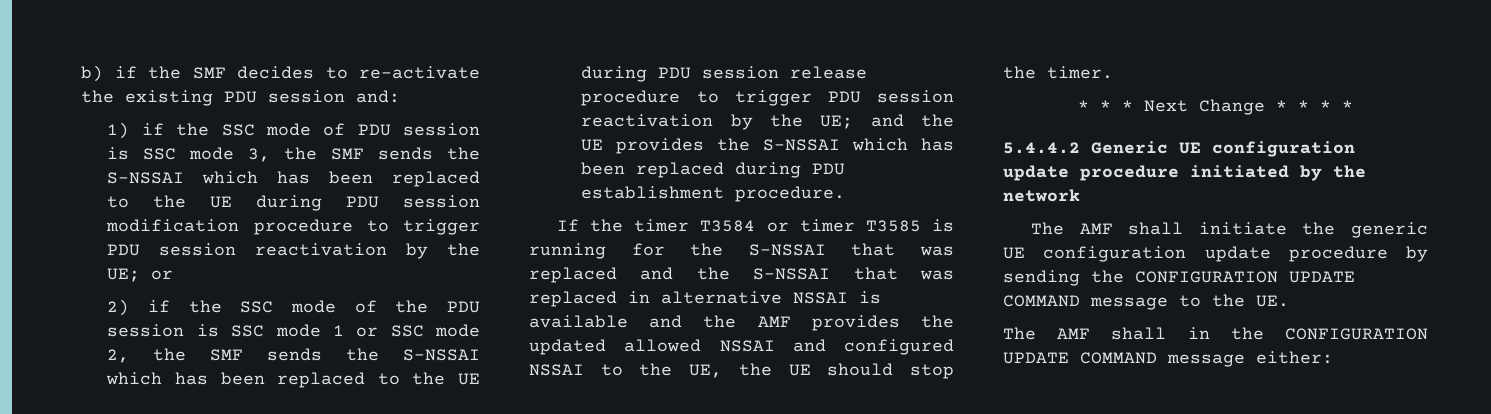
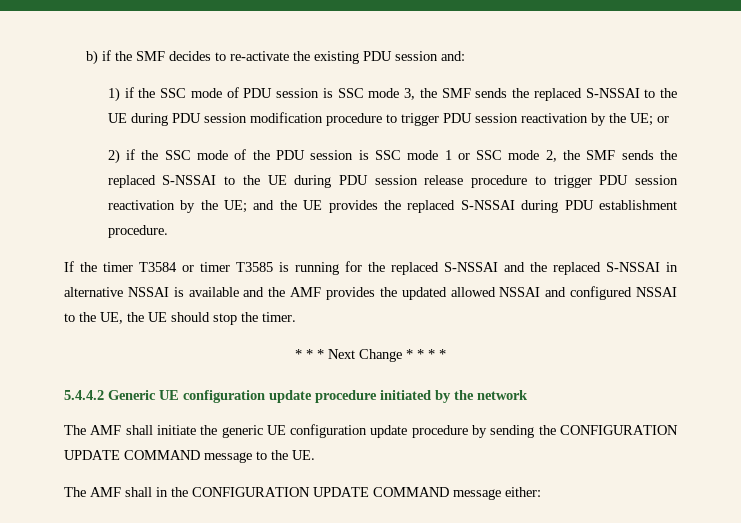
- 1) if the SSC mode of PDU session is SSC mode 3, the SMF sends the S-NSSAI which has been replaced to the UE during PDU session modification procedure to trigger PDU session reactivation by the UE; or
+ 1) if the SSC mode of PDU session is SSC mode 3, the SMF sends the replaced S-NSSAI to the UE during PDU session modification procedure to trigger PDU session reactivation by the UE; or
- 2) if the SSC mode of the PDU session is SSC mode 1 or SSC mode 2, the SMF sends the S-NSSAI which has been replaced to the UE during PDU session release procedure to trigger PDU session reactivation by the UE; and the UE provides the S-NSSAI which has been replaced during PDU establishment procedure.
+ 2) if the SSC mode of the PDU session is SSC mode 1 or SSC mode 2, the SMF sends the replaced S-NSSAI to the UE during PDU session release procedure to trigger PDU session reactivation by the UE; and the UE provides the replaced S-NSSAI during PDU establishment procedure.
- If the timer T3584 or timer T3585 is running for the S-NSSAI that was replaced and the S-NSSAI that was replaced in alternative NSSAI is available and the AMF provides the updated allowed NSSAI and configured NSSAI to the UE, the UE should stop the timer.
+ If the timer T3584 or timer T3585 is running for the replaced S-NSSAI and the replaced S-NSSAI in alternative NSSAI is available and the AMF provides the updated allowed NSSAI and configured NSSAI to the UE, the UE should stop the timer.

